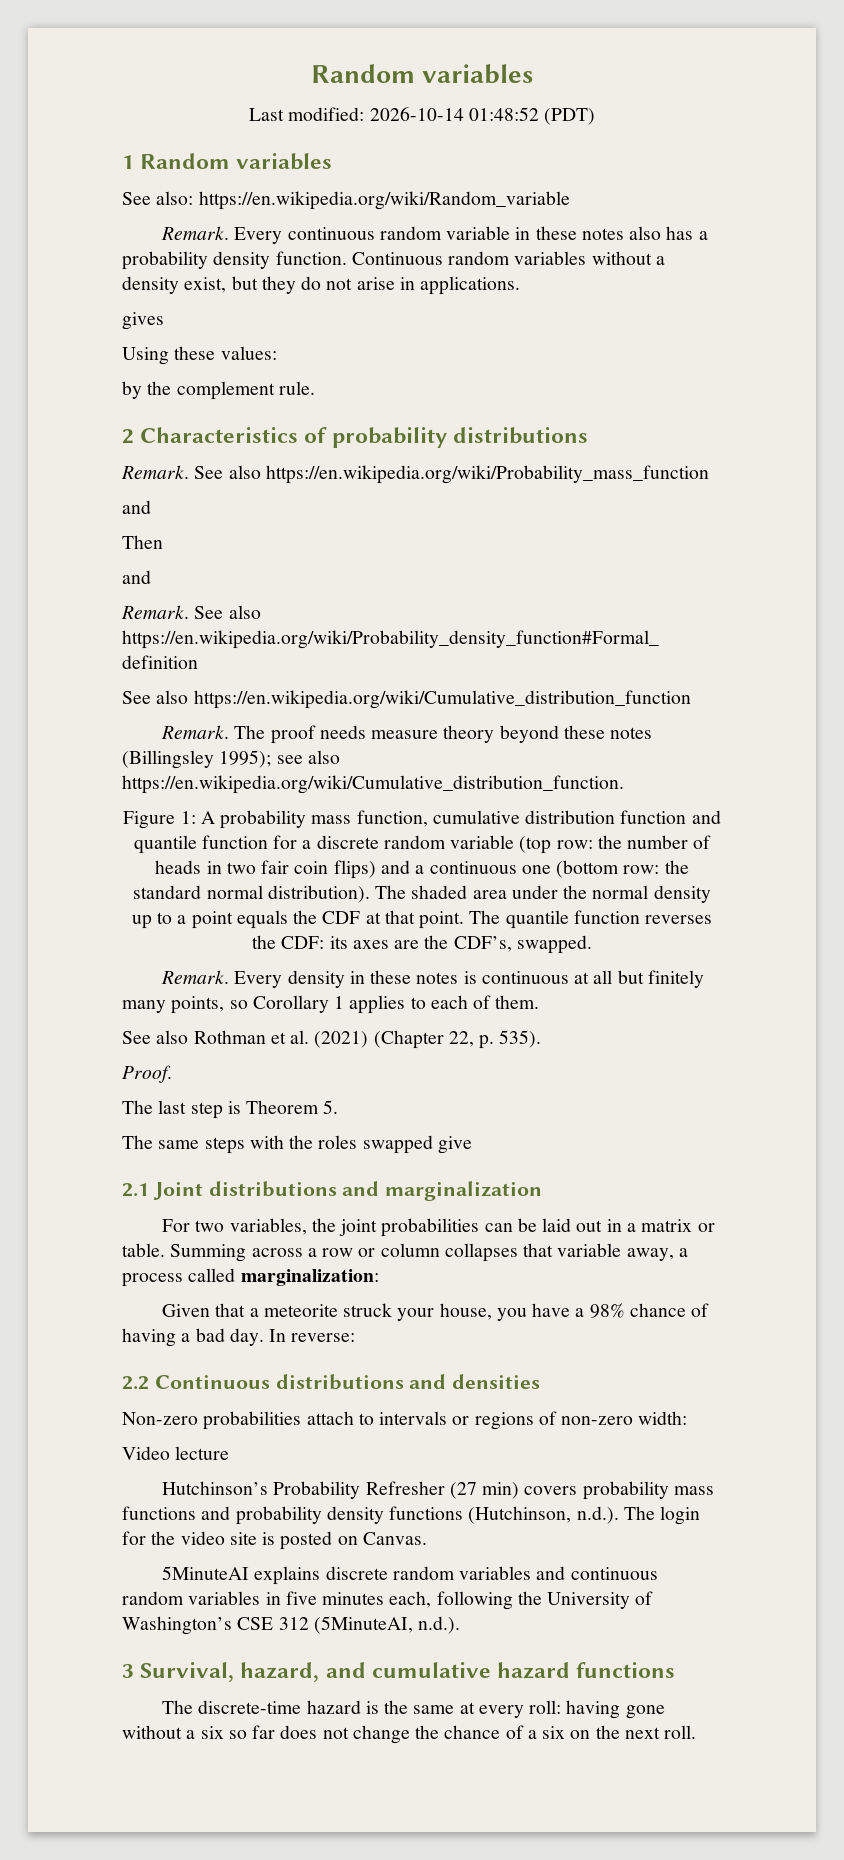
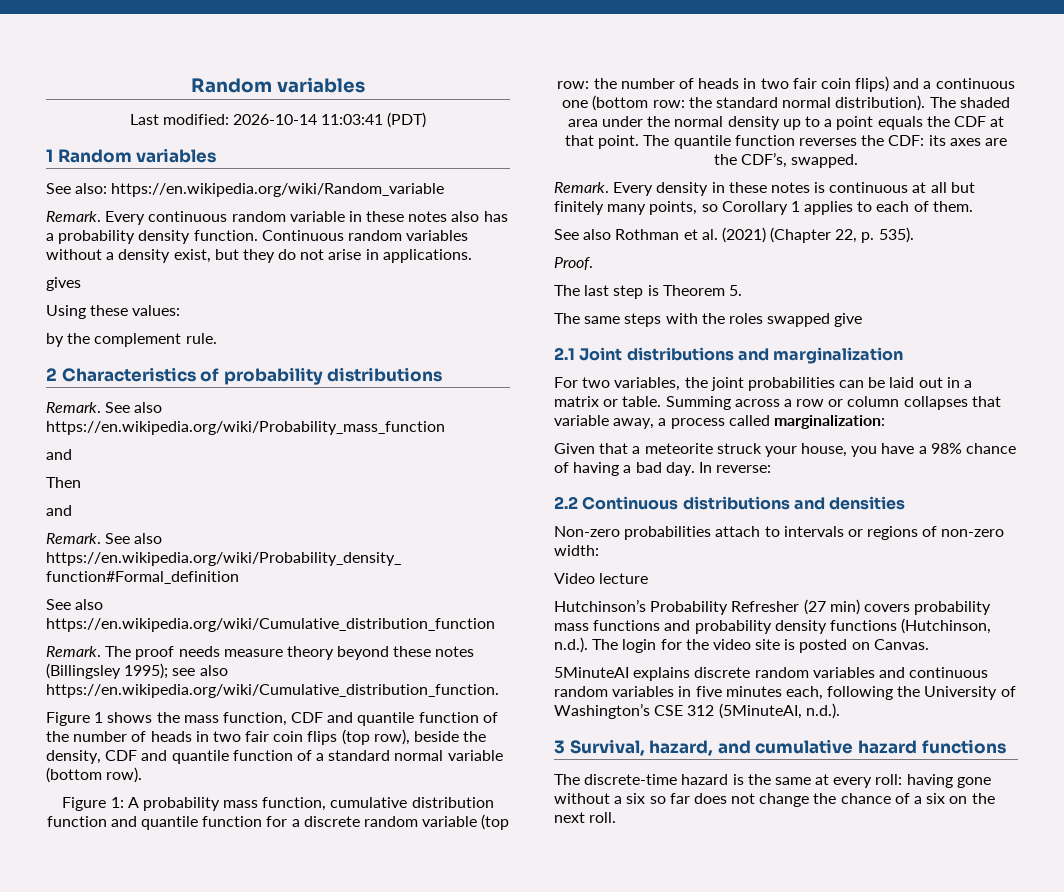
- Last modified: 2026-10-14 01:48:52 (PDT)
+ Last modified: 2026-10-14 11:03:41 (PDT)
+ Figure 1 shows the mass function, CDF and quantile function of the number of heads in two fair coin flips (top row), beside the density, CDF and quantile function of a standard normal variable (bottom row).

